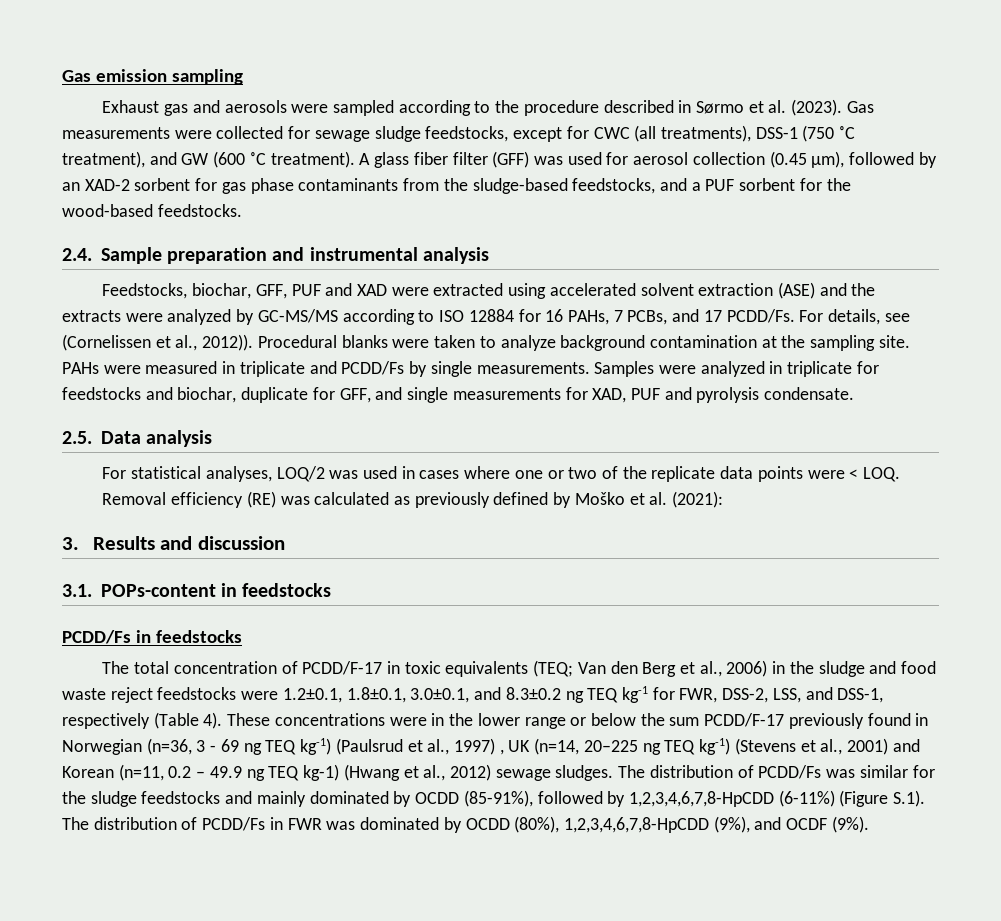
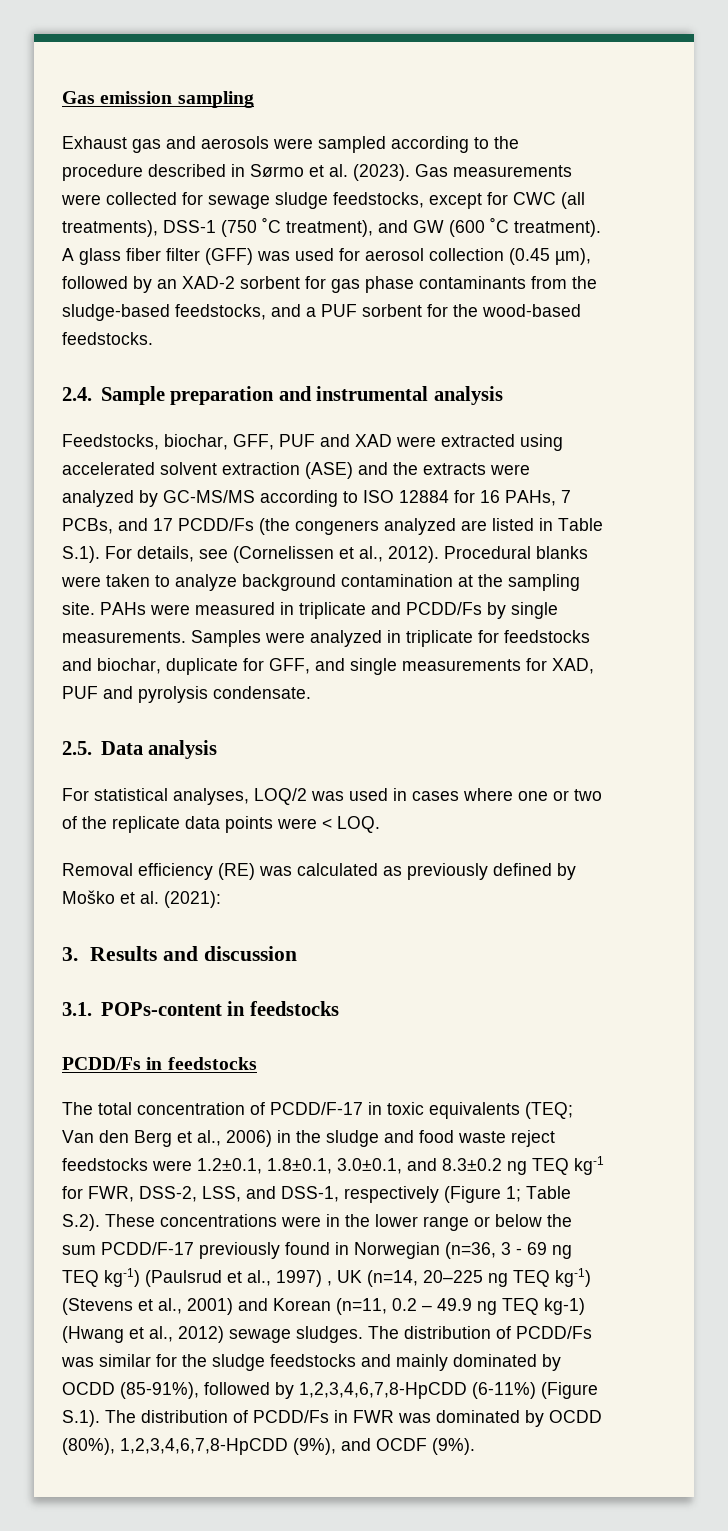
- Feedstocks, biochar, GFF, PUF and XAD were extracted using accelerated solvent extraction (ASE) and the extracts were analyzed by GC-MS/MS according to ISO 12884 for 16 PAHs, 7 PCBs, and 17 PCDD/Fs. For details, see (Cornelissen et al., 2012)).
+ Feedstocks, biochar, GFF, PUF and XAD were extracted using accelerated solvent extraction (ASE) and the extracts were analyzed by GC-MS/MS according to ISO 12884 for 16 PAHs, 7 PCBs, and 17 PCDD/Fs (the congeners analyzed are listed in Table S.1). For details, see (Cornelissen et al., 2012).
- Van den Berg et al., 2006) in the sludge and food waste reject feedstocks were 1.2±0.1, 1.8±0.1, 3.0±0.1, and 8.3±0.2 ng TEQ kg-1 for FWR, DSS-2, LSS, and DSS-1, respectively (Table 4). These concentrations were in the lower range or below the sum PCDD/F-17 previously found in Norwegian (n=36, 3 - 69 ng TEQ kg-1) (Paulsrud et al., 1997) , UK (n=14, 20–225 ng TEQ kg-1) (Stevens et al., 2001) and Korean (n=11, 0.2 – 49.9 ng TEQ kg-1) (Hwang et al., 2012) sewage sludges.
+ Van den Berg et al., 2006) in the sludge and food waste reject feedstocks were 1.2±0.1, 1.8±0.1, 3.0±0.1, and 8.3±0.2 ng TEQ kg-1 for FWR, DSS-2, LSS, and DSS-1, respectively (Figure 1; Table S.2). These concentrations were in the lower range or below the sum PCDD/F-17 previously found in Norwegian (n=36, 3 - 69 ng TEQ kg-1) (Paulsrud et al., 1997) , UK (n=14, 20–225 ng TEQ kg-1) (Stevens et al., 2001) and Korean (n=11, 0.2 – 49.9 ng TEQ kg-1) (Hwang et al., 2012) sewage sludges.

